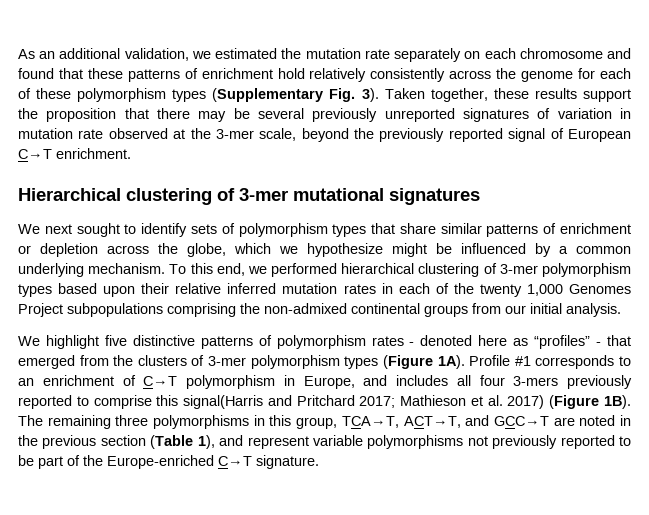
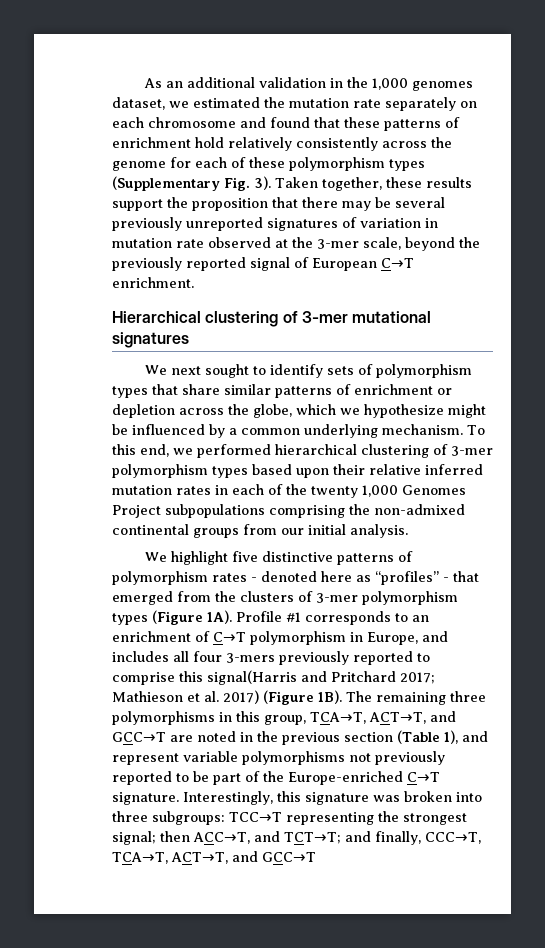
- As an additional validation, we estimated the mutation rate separately on each chromosome and found that these patterns of enrichment hold relatively consistently across the genome for each of these polymorphism types (Supplementary Fig. 3).
+ As an additional validation in the 1,000 genomes dataset, we estimated the mutation rate separately on each chromosome and found that these patterns of enrichment hold relatively consistently across the genome for each of these polymorphism types (Supplementary Fig. 3).
+ Interestingly, this signature was broken into three subgroups: TCC→T representing the strongest signal; then ACC→T, and TCT→T; and finally, CCC→T, TCA→T, ACT→T, and GCC→T

